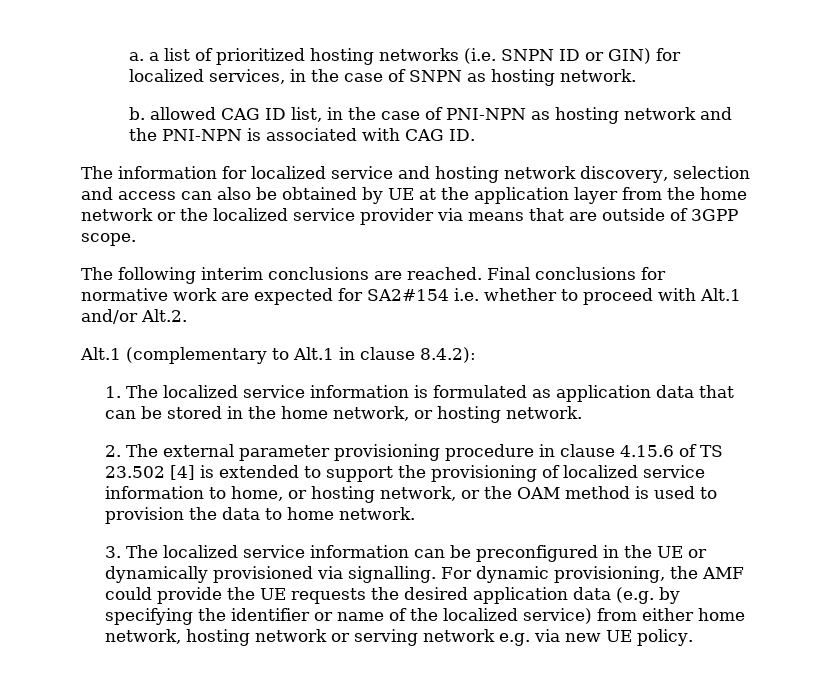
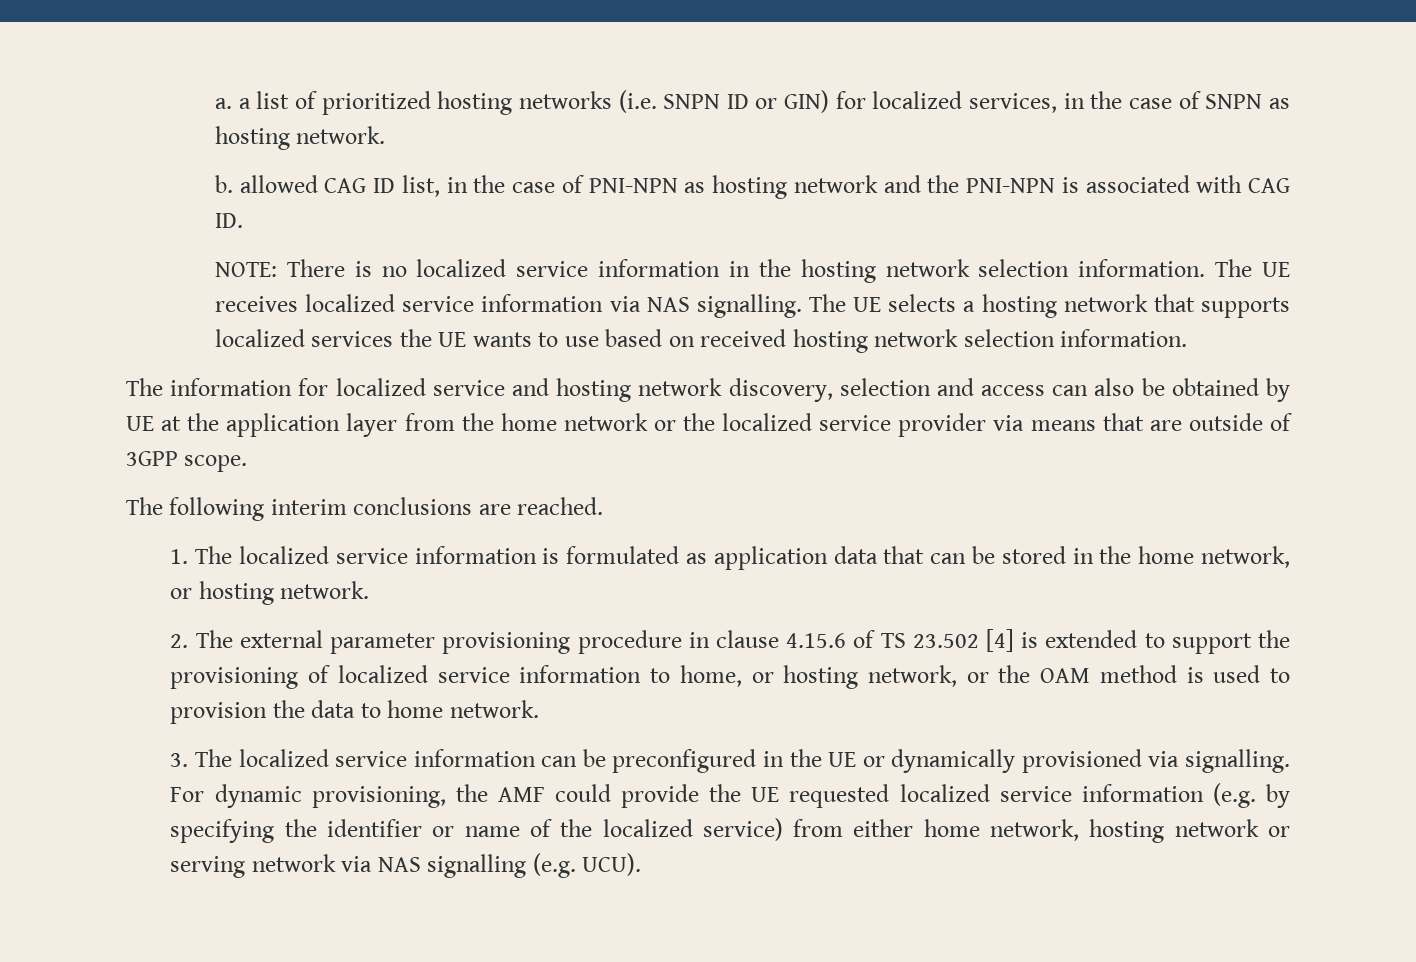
+ NOTE: There is no localized service information in the hosting network selection information. The UE receives localized service information via NAS signalling. The UE selects a hosting network that supports localized services the UE wants to use based on received hosting network selection information.
- Final conclusions for normative work are expected for SA2#154 i.e. whether to proceed with Alt.1 and/or Alt.2.
- Alt.1 (complementary to Alt.1 in clause 8.4.2):
- For dynamic provisioning, the AMF could provide the UE requests the desired application data (e.g. by specifying the identifier or name of the localized service) from either home network, hosting network or serving network e.g. via new UE policy.
+ For dynamic provisioning, the AMF could provide the UE requested localized service information (e.g. by specifying the identifier or name of the localized service) from either home network, hosting network or serving network via NAS signalling (e.g. UCU).

